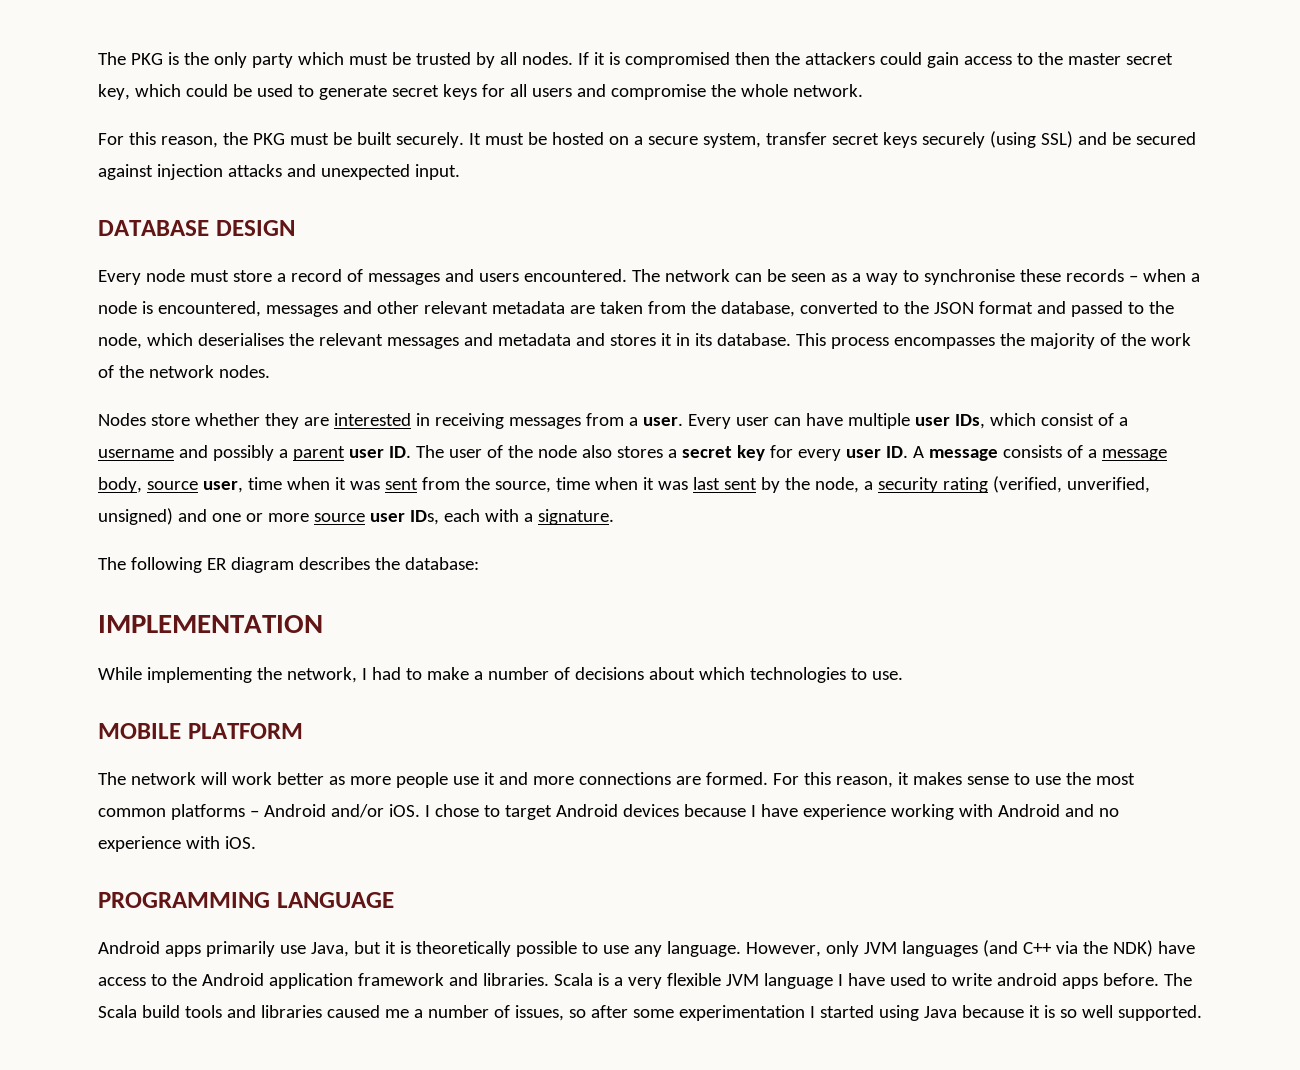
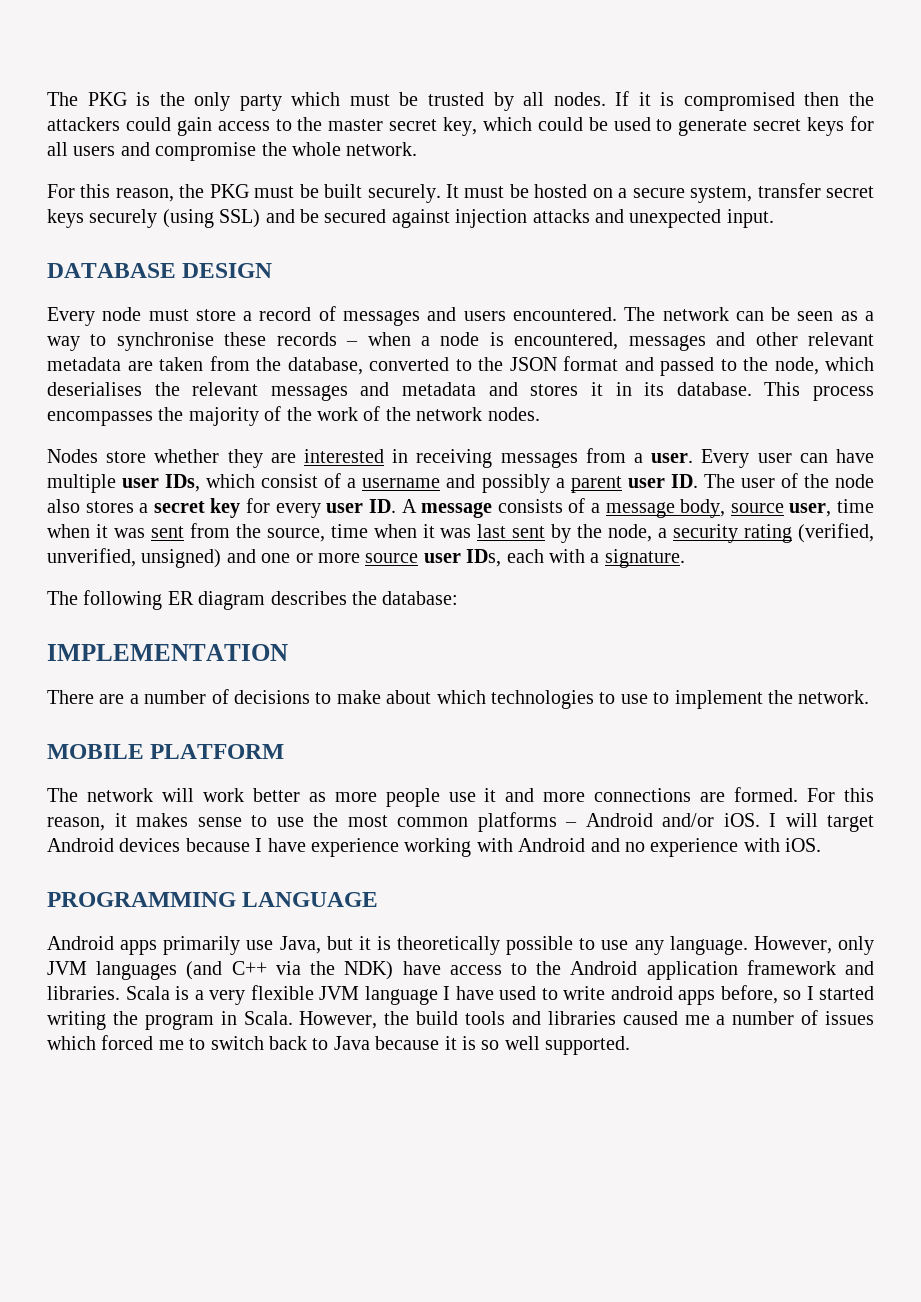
- While implementing the network, I had to make a number of decisions about which technologies to use.
+ There are a number of decisions to make about which technologies to use to implement the network.
- I chose to target Android devices because I have experience working with Android and no experience with iOS.
+ I will target Android devices because I have experience working with Android and no experience with iOS.
- Scala is a very flexible JVM language I have used to write android apps before. The Scala build tools and libraries caused me a number of issues, so after some experimentation I started using Java because it is so well supported.
+ Scala is a very flexible JVM language I have used to write android apps before, so I started writing the program in Scala. However, the build tools and libraries caused me a number of issues which forced me to switch back to Java because it is so well supported.

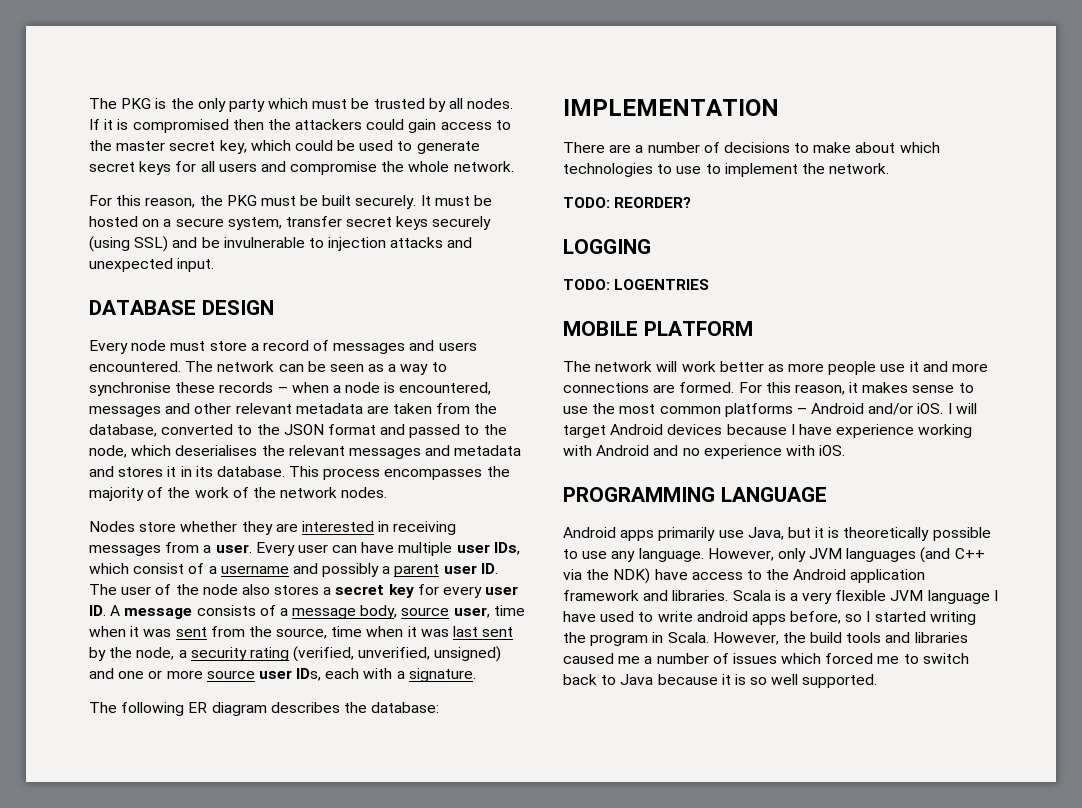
- It must be hosted on a secure system, transfer secret keys securely (using SSL) and be secured against injection attacks and unexpected input.
+ It must be hosted on a secure system, transfer secret keys securely (using SSL) and be invulnerable to injection attacks and unexpected input.
+ TODO: REORDER?
+ LOGGING
+ TODO: LOGENTRIES

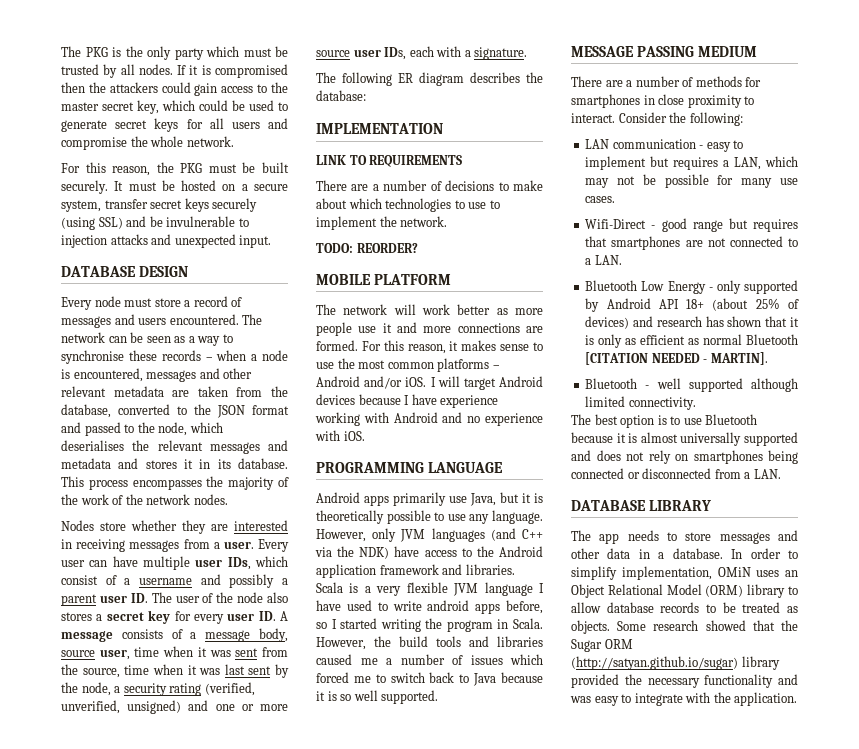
+ LINK TO REQUIREMENTS
- LOGGING
- TODO: LOGENTRIES
+ MESSAGE PASSING MEDIUM
+ There are a number of methods for smartphones in close proximity to interact. Consider the following:
+ LAN communication - easy to implement but requires a LAN, which may not be possible for many use cases.
+ Wifi-Direct - good range but requires that smartphones are not connected to a LAN.
+ Bluetooth Low Energy - only supported by Android API 18+ (about 25% of devices) and research has shown that it is only as efficient as normal Bluetooth [CITATION NEEDED - MARTIN].
+ Bluetooth - well supported although limited connectivity.
+ The best option is to use Bluetooth because it is almost universally supported and does not rely on smartphones being connected or disconnected from a LAN.
+ DATABASE LIBRARY
+ The app needs to store messages and other data in a database. In order to simplify implementation, OMiN uses an Object Relational Model (ORM) library to allow database records to be treated as objects. Some research showed that the Sugar ORM (http://satyan.github.io/sugar) library provided the necessary functionality and was easy to integrate with the application.

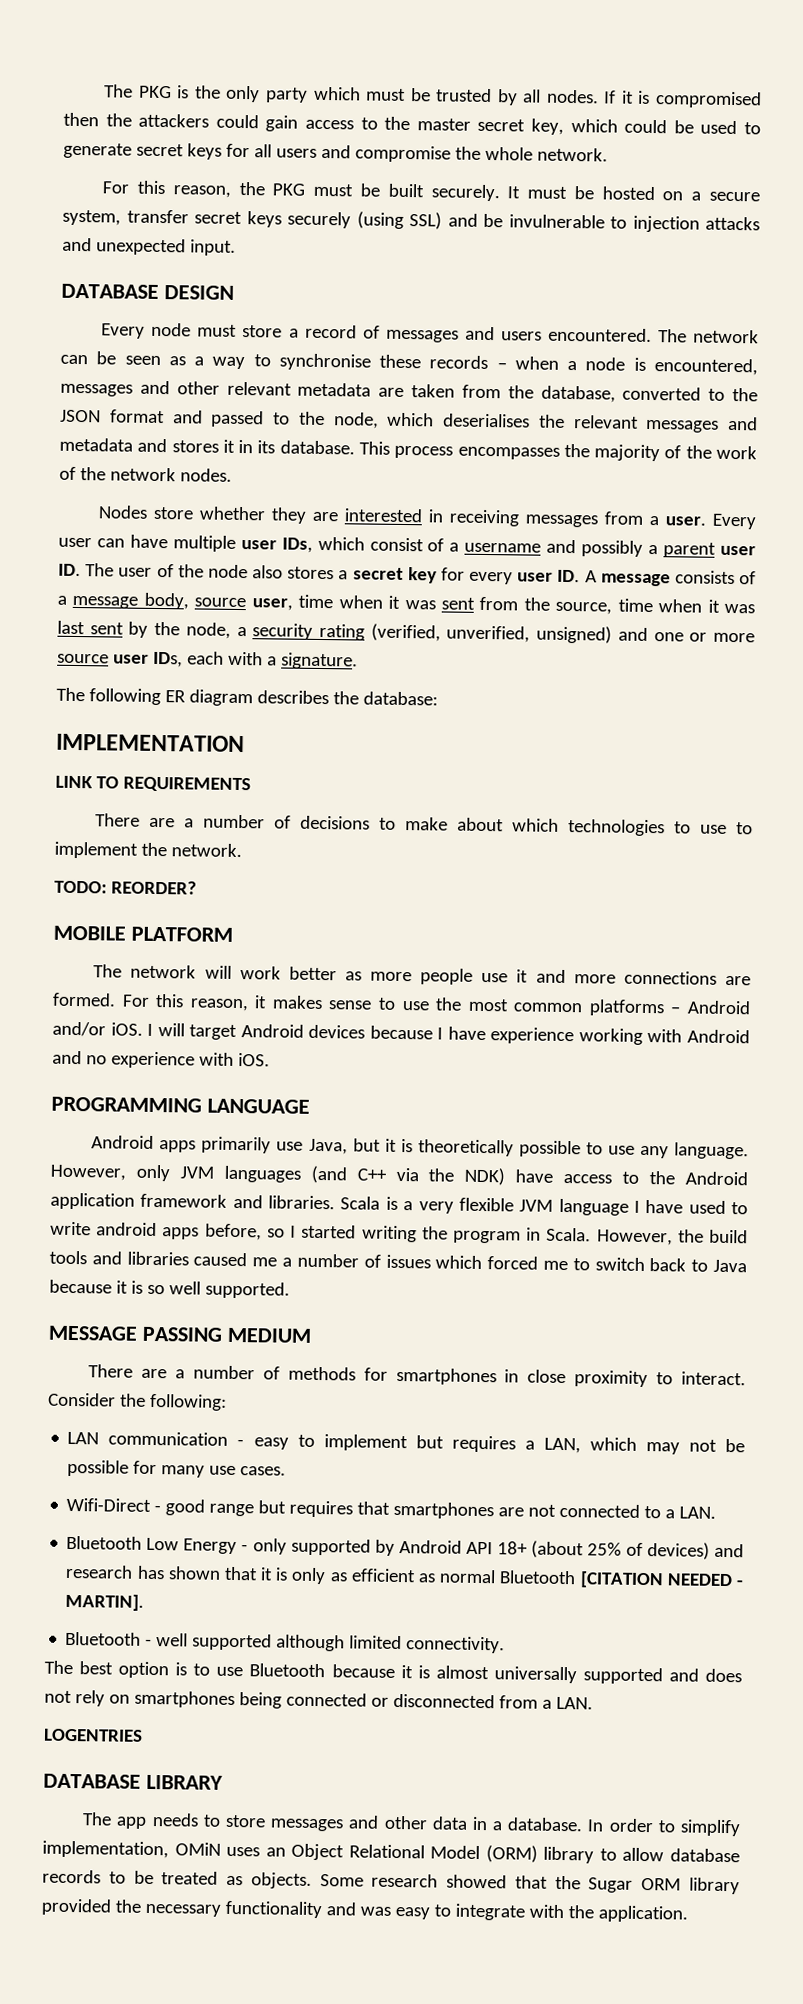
+ LOGENTRIES
- Some research showed that the Sugar ORM (http://satyan.github.io/sugar) library provided the necessary functionality and was easy to integrate with the application.
+ Some research showed that the Sugar ORM library provided the necessary functionality and was easy to integrate with the application.

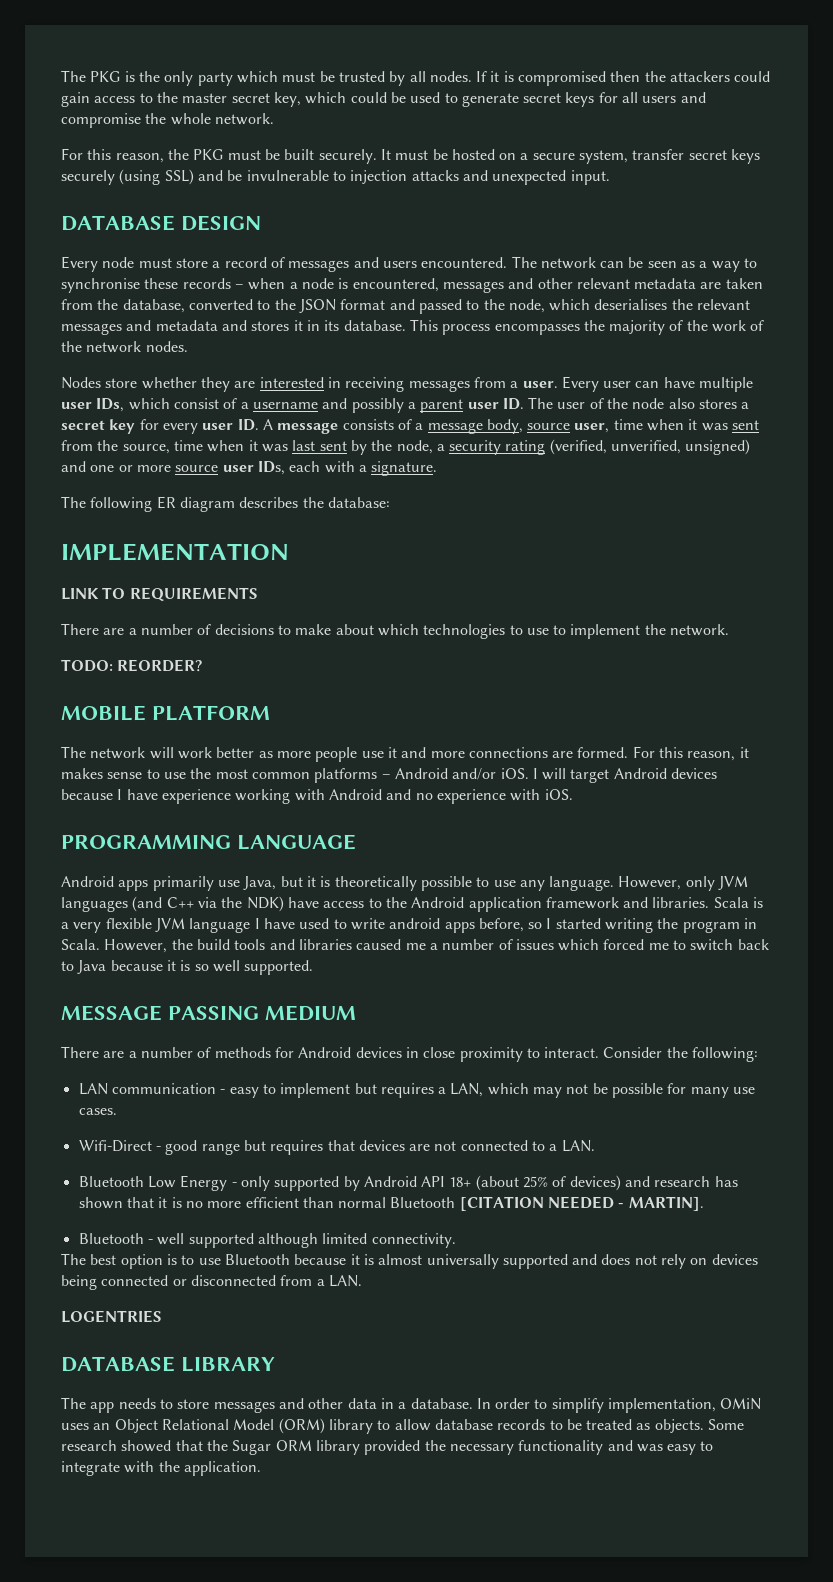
- There are a number of methods for smartphones in close proximity to interact.
+ There are a number of methods for Android devices in close proximity to interact.
- Wifi-Direct - good range but requires that smartphones are not connected to a LAN.
+ Wifi-Direct - good range but requires that devices are not connected to a LAN.
- Bluetooth Low Energy - only supported by Android API 18+ (about 25% of devices) and research has shown that it is only as efficient as normal Bluetooth [CITATION NEEDED - MARTIN].
+ Bluetooth Low Energy - only supported by Android API 18+ (about 25% of devices) and research has shown that it is no more efficient than normal Bluetooth [CITATION NEEDED - MARTIN].
- The best option is to use Bluetooth because it is almost universally supported and does not rely on smartphones being connected or disconnected from a LAN.
+ The best option is to use Bluetooth because it is almost universally supported and does not rely on devices being connected or disconnected from a LAN.

